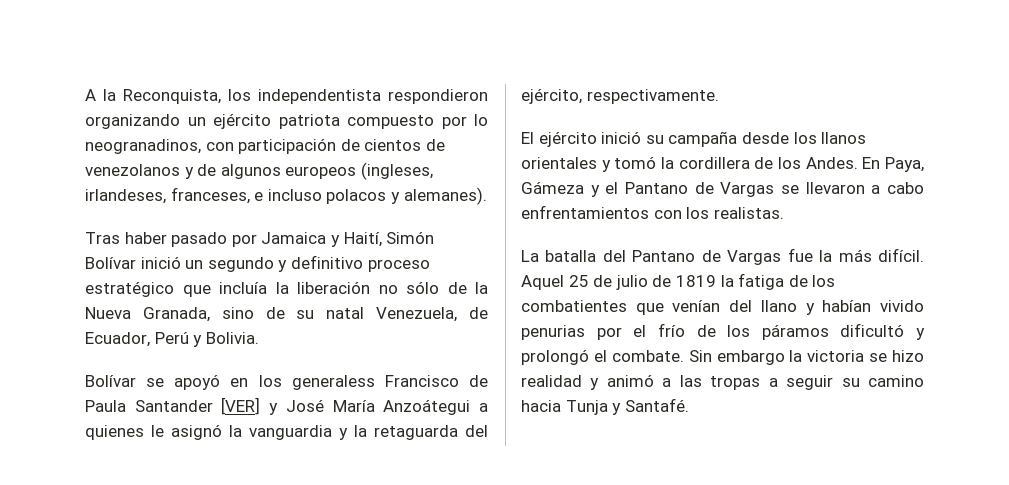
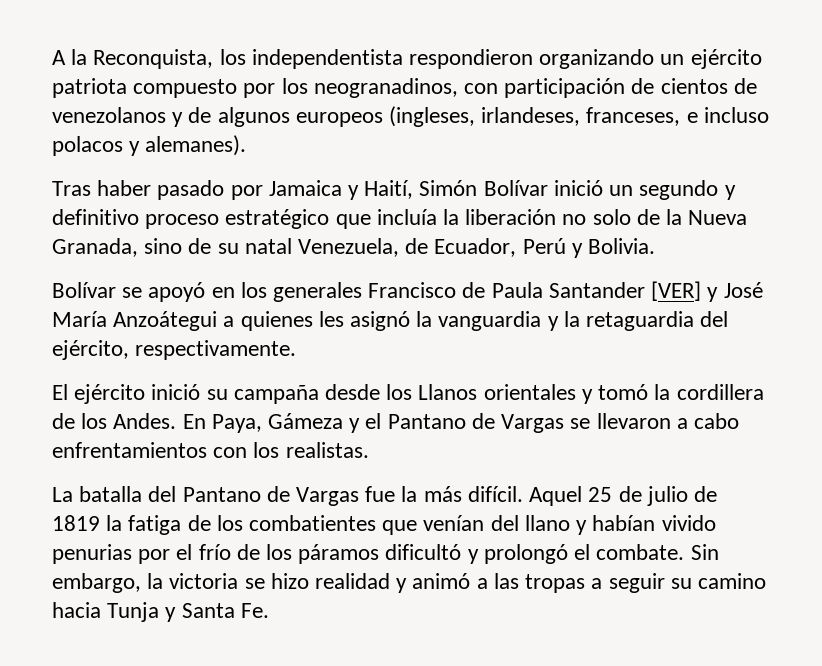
- A la Reconquista, los independentista respondieron organizando un ejército patriota compuesto por lo neogranadinos, con participación de cientos de venezolanos y de algunos europeos (ingleses, irlandeses, franceses, e incluso polacos y alemanes).
+ A la Reconquista, los independentista respondieron organizando un ejército patriota compuesto por los neogranadinos, con participación de cientos de venezolanos y de algunos europeos (ingleses, irlandeses, franceses, e incluso polacos y alemanes).
- Tras haber pasado por Jamaica y Haití, Simón Bolívar inició un segundo y definitivo proceso estratégico que incluía la liberación no sólo de la Nueva Granada, sino de su natal Venezuela, de Ecuador, Perú y Bolivia.
+ Tras haber pasado por Jamaica y Haití, Simón Bolívar inició un segundo y definitivo proceso estratégico que incluía la liberación no solo de la Nueva Granada, sino de su natal Venezuela, de Ecuador, Perú y Bolivia.
- Bolívar se apoyó en los generaless Francisco de Paula Santander [VER] y José María Anzoátegui a quienes le asignó la vanguardia y la retaguarda del ejército, respectivamente.
+ Bolívar se apoyó en los generales Francisco de Paula Santander [VER] y José María Anzoátegui a quienes les asignó la vanguardia y la retaguardia del ejército, respectivamente.
- El ejército inició su campaña desde los llanos orientales y tomó la cordillera de los Andes.
+ El ejército inició su campaña desde los Llanos orientales y tomó la cordillera de los Andes.
- Sin embargo la victoria se hizo realidad y animó a las tropas a seguir su camino hacia Tunja y Santafé.
+ Sin embargo, la victoria se hizo realidad y animó a las tropas a seguir su camino hacia Tunja y Santa Fe.

